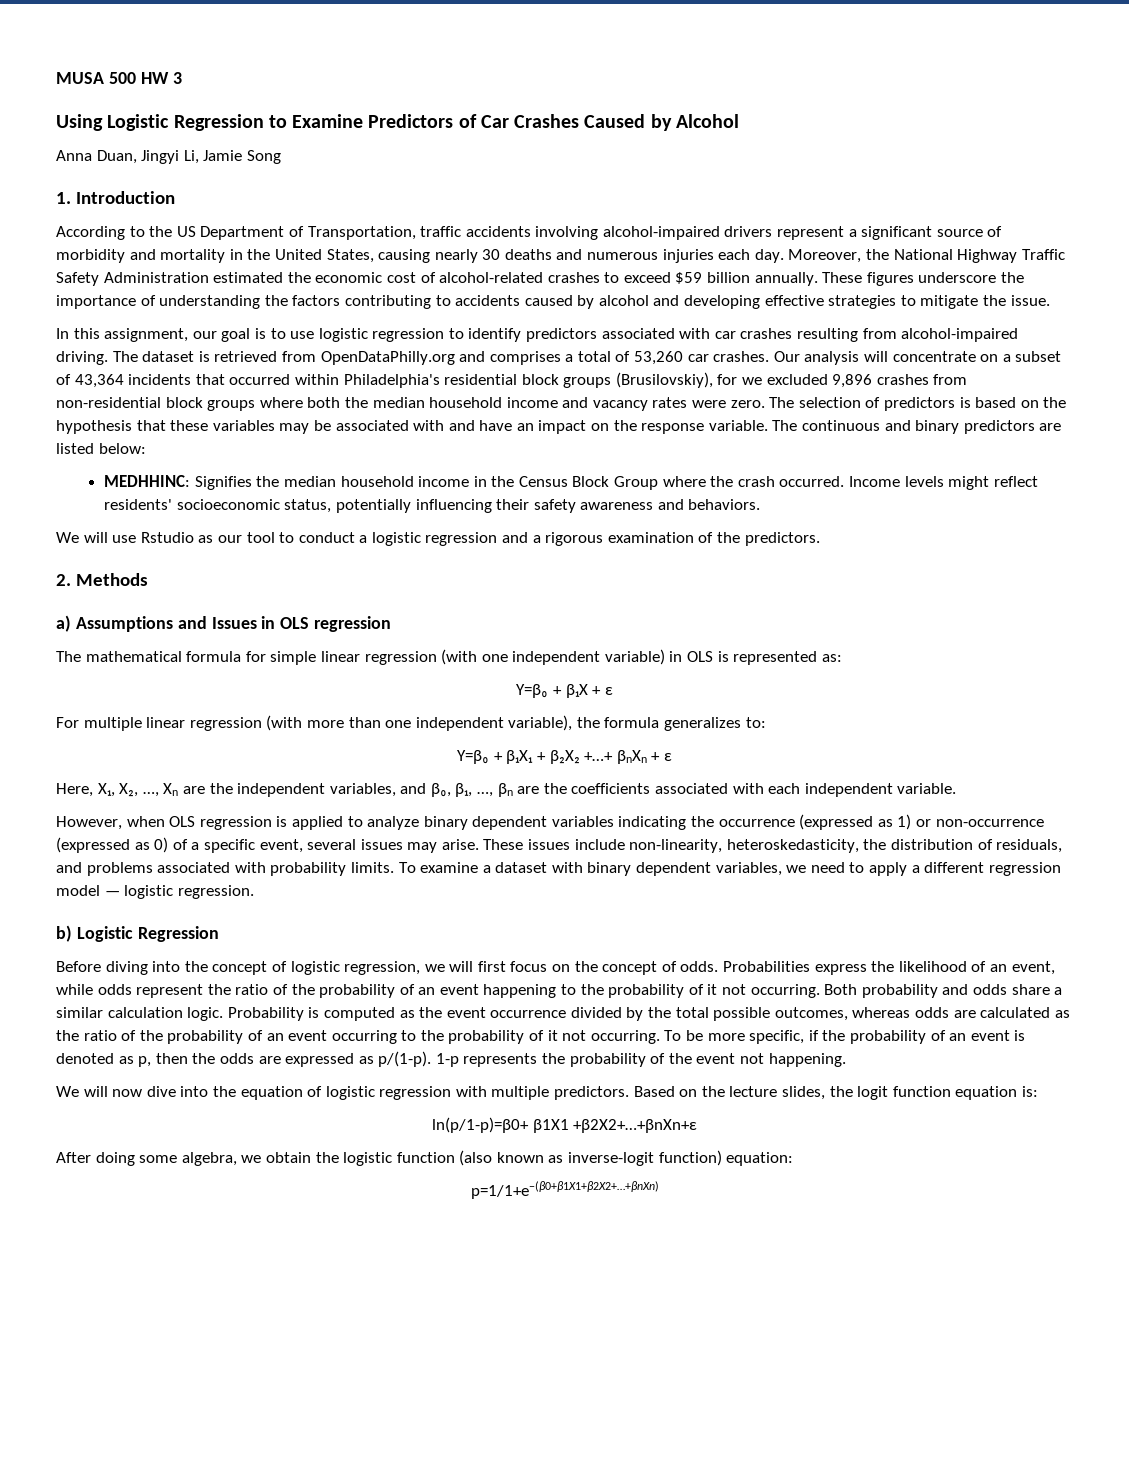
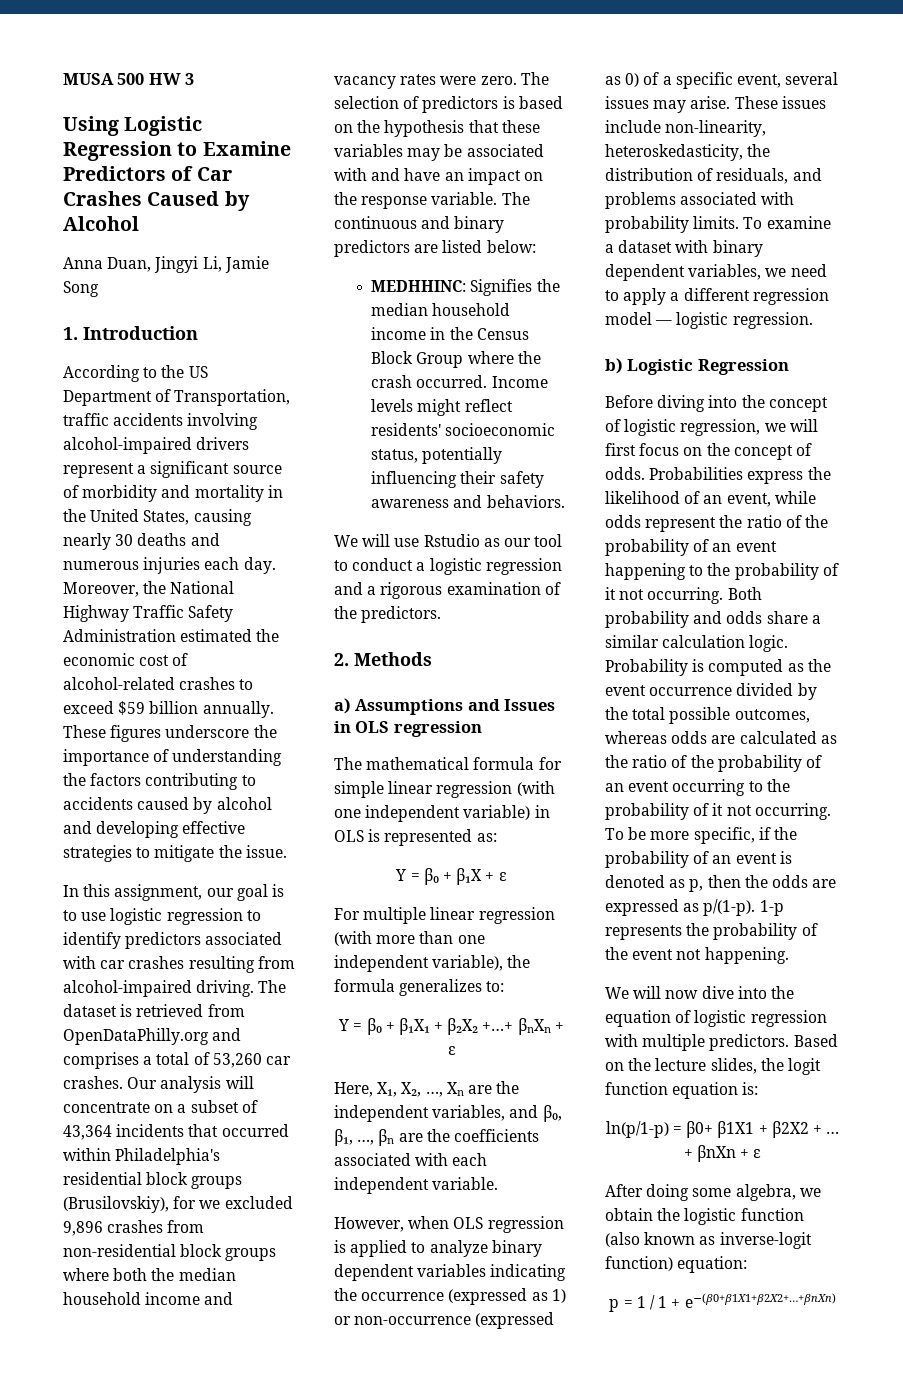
- Y=β₀ + β₁X + ε
+ Y = β₀ + β₁X + ε
- Y=β₀ + β₁X₁ + β₂X₂ +…+ βnXn + ε
+ Y = β₀ + β₁X₁ + β₂X₂ +…+ βnXn + ε
- ln(p/1-p)=β0+ β1X1 +β2X2+…+βnXn+ε
+ ln(p/1-p) = β0+ β1X1 + β2X2 + … + βnXn + ε
- p=1/1+e−(β0+β1X1+β2X2+…+βnXn)
+ p = 1 / 1 + e−(β0+β1X1+β2X2+…+βnXn)

